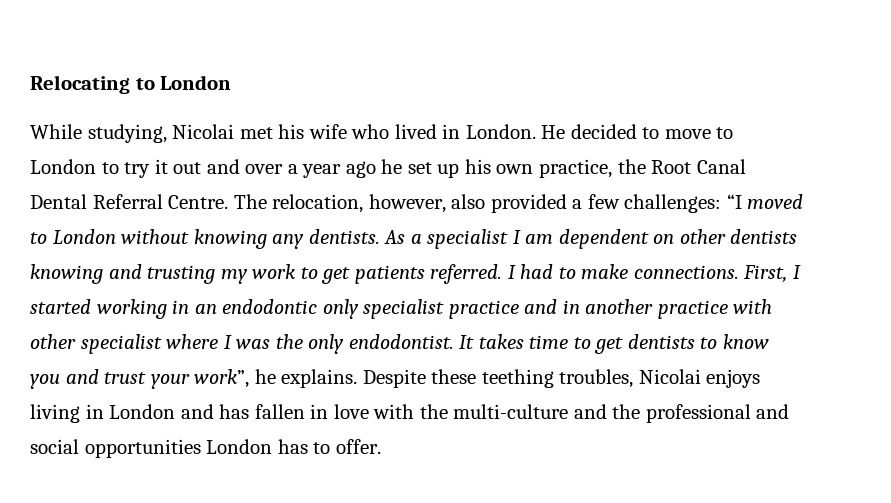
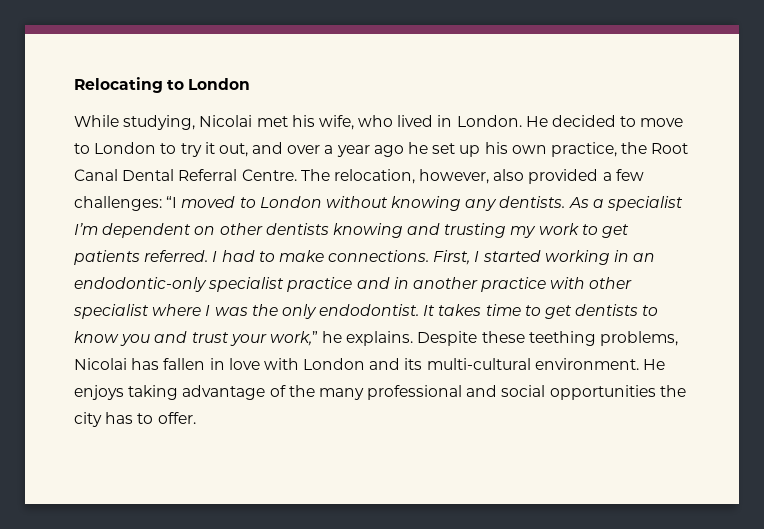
- While studying, Nicolai met his wife who lived in London.
+ While studying, Nicolai met his wife, who lived in London.
- He decided to move to London to try it out and over a year ago he set up his own practice, the Root Canal Dental Referral Centre.
+ He decided to move to London to try it out, and over a year ago he set up his own practice, the Root Canal Dental Referral Centre.
- As a specialist I am dependent on other dentists knowing and trusting my work to get patients referred.
+ As a specialist I’m dependent on other dentists knowing and trusting my work to get patients referred.
- First, I started working in an endodontic only specialist practice and in another practice with other specialist where I was the only endodontist.
+ First, I started working in an endodontic-only specialist practice and in another practice with other specialist where I was the only endodontist.
- It takes time to get dentists to know you and trust your work”, he explains.
+ It takes time to get dentists to know you and trust your work,” he explains.
- Despite these teething troubles, Nicolai enjoys living in London and has fallen in love with the multi-culture and the professional and social opportunities London has to offer.
+ Despite these teething problems, Nicolai has fallen in love with London and its multi-cultural environment. He enjoys taking advantage of the many professional and social opportunities the city has to offer.

